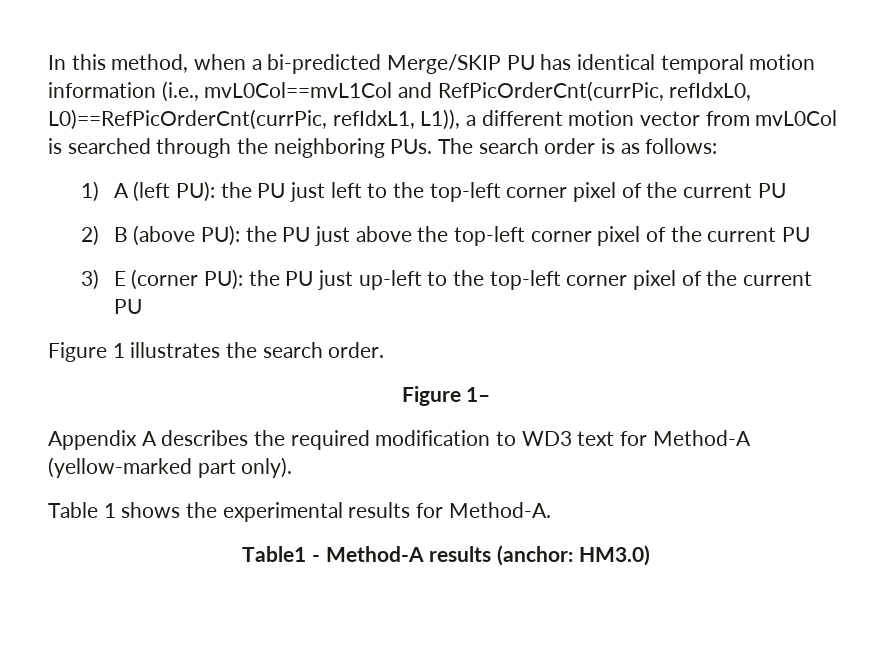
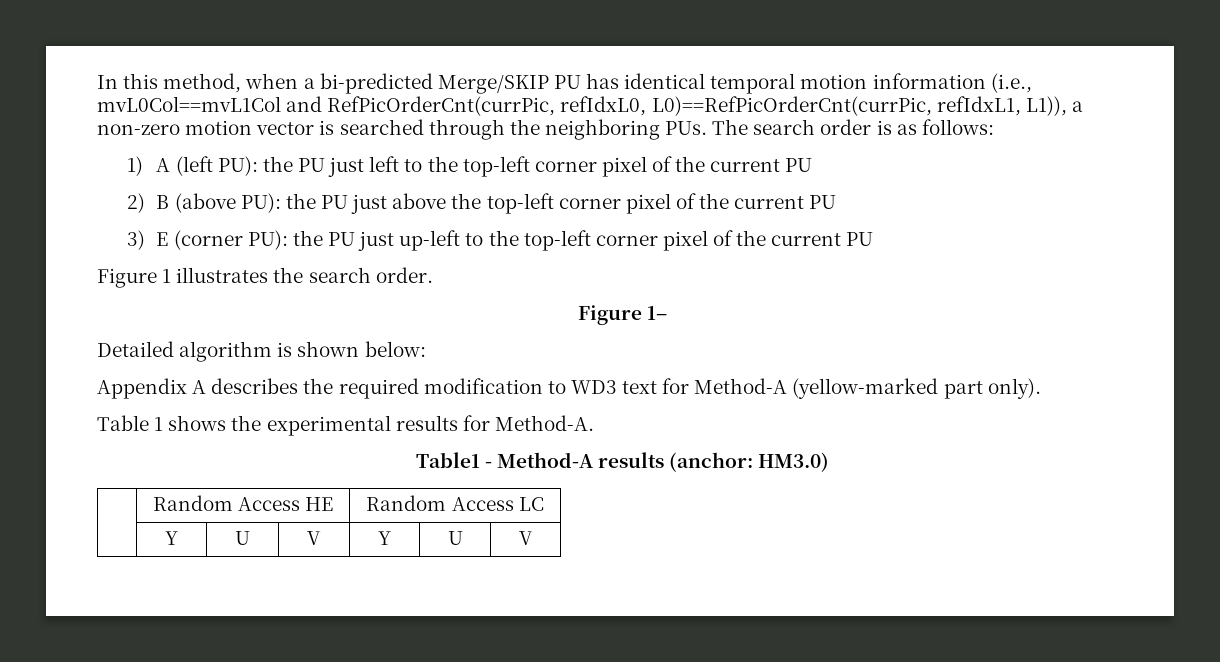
- In this method, when a bi-predicted Merge/SKIP PU has identical temporal motion information (i.e., mvL0Col==mvL1Col and RefPicOrderCnt(currPic, refIdxL0, L0)==RefPicOrderCnt(currPic, refIdxL1, L1)), a different motion vector from mvL0Col is searched through the neighboring PUs. The search order is as follows:
+ In this method, when a bi-predicted Merge/SKIP PU has identical temporal motion information (i.e., mvL0Col==mvL1Col and RefPicOrderCnt(currPic, refIdxL0, L0)==RefPicOrderCnt(currPic, refIdxL1, L1)), a non-zero motion vector is searched through the neighboring PUs. The search order is as follows:
+ Detailed algorithm is shown below:
+ | Random Access HE | Random Access LC
+ | Y | U | V | Y | U | V

